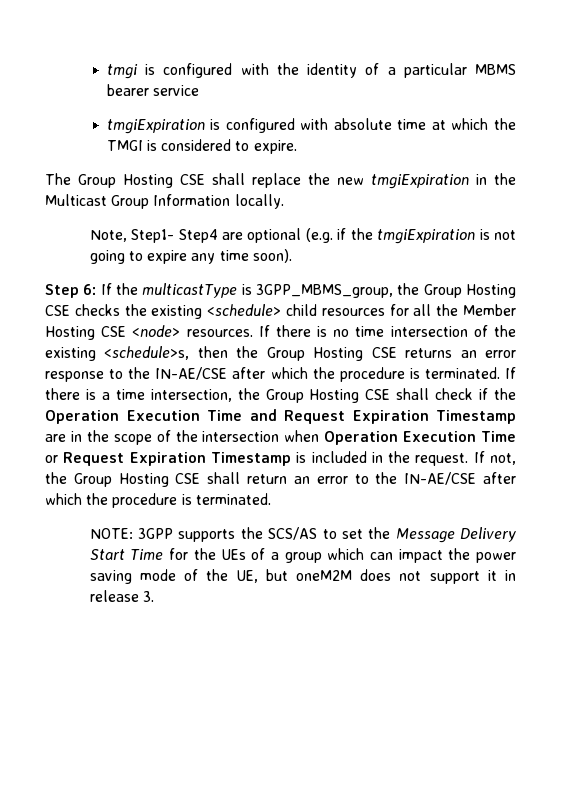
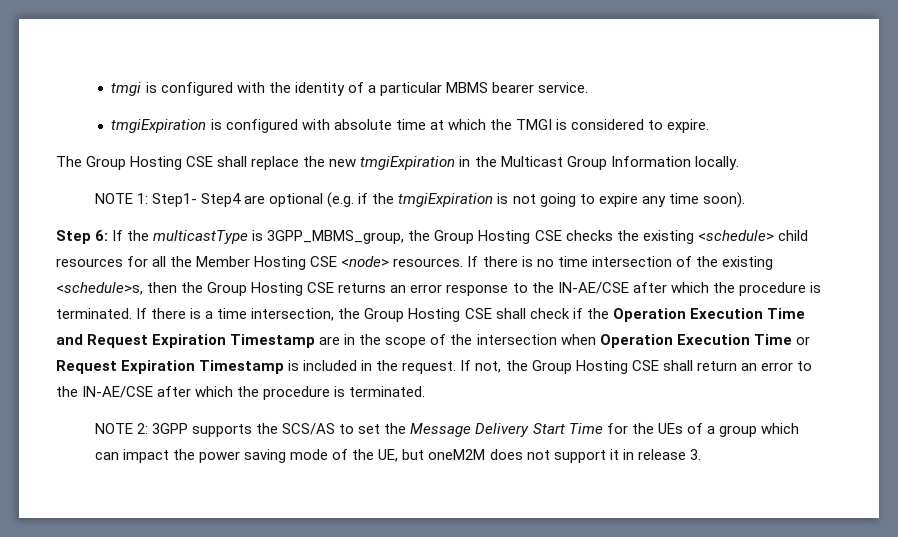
- tmgi is configured with the identity of a particular MBMS bearer service
+ tmgi is configured with the identity of a particular MBMS bearer service.
- Note, Step1- Step4 are optional (e.g. if the tmgiExpiration is not going to expire any time soon).
+ NOTE 1: Step1- Step4 are optional (e.g. if the tmgiExpiration is not going to expire any time soon).
- NOTE: 3GPP supports the SCS/AS to set the Message Delivery Start Time for the UEs of a group which can impact the power saving mode of the UE, but oneM2M does not support it in release 3.
+ NOTE 2: 3GPP supports the SCS/AS to set the Message Delivery Start Time for the UEs of a group which can impact the power saving mode of the UE, but oneM2M does not support it in release 3.

